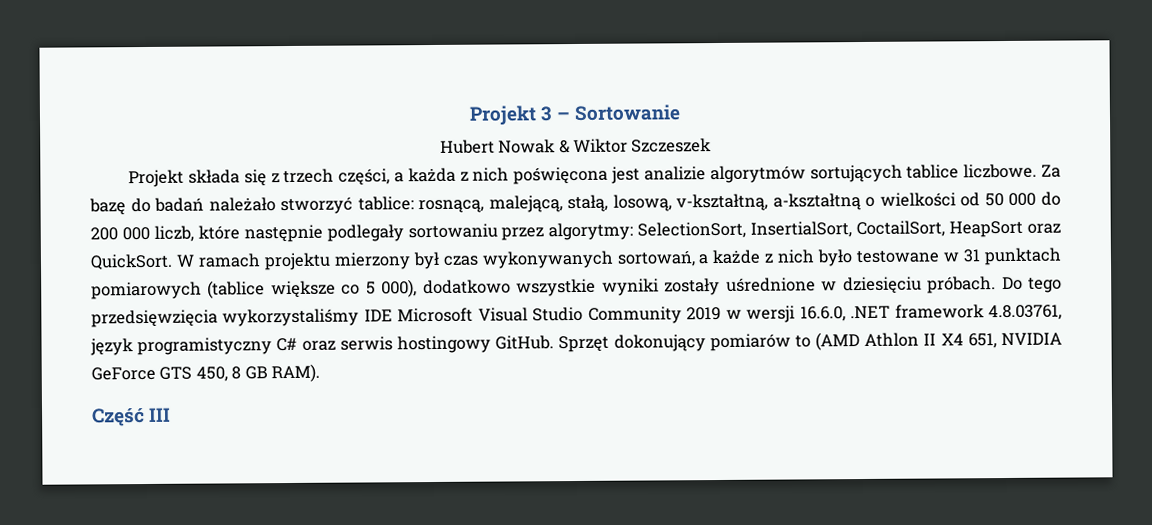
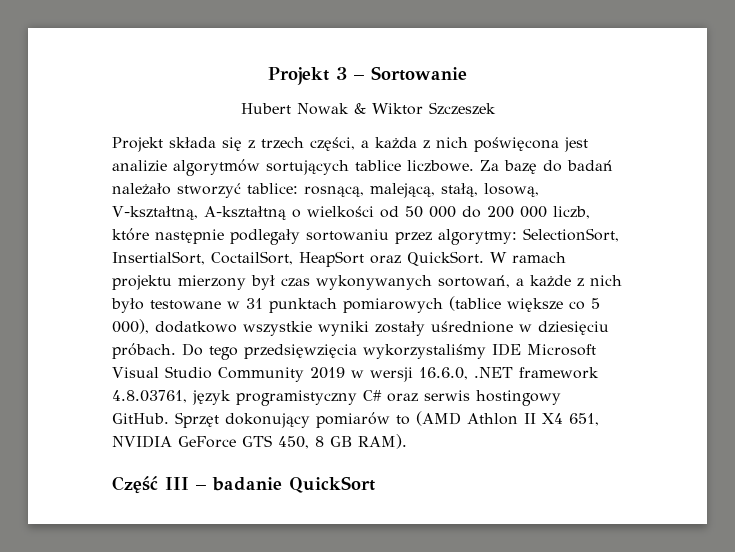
- Za bazę do badań należało stworzyć tablice: rosnącą, malejącą, stałą, losową, v-kształtną, a-kształtną o wielkości od 50 000 do 200 000 liczb, które następnie podlegały sortowaniu przez algorytmy: SelectionSort, InsertialSort, CoctailSort, HeapSort oraz QuickSort.
+ Za bazę do badań należało stworzyć tablice: rosnącą, malejącą, stałą, losową, V-kształtną, A-kształtną o wielkości od 50 000 do 200 000 liczb, które następnie podlegały sortowaniu przez algorytmy: SelectionSort, InsertialSort, CoctailSort, HeapSort oraz QuickSort.
- Część III
+ Część III – badanie QuickSort

